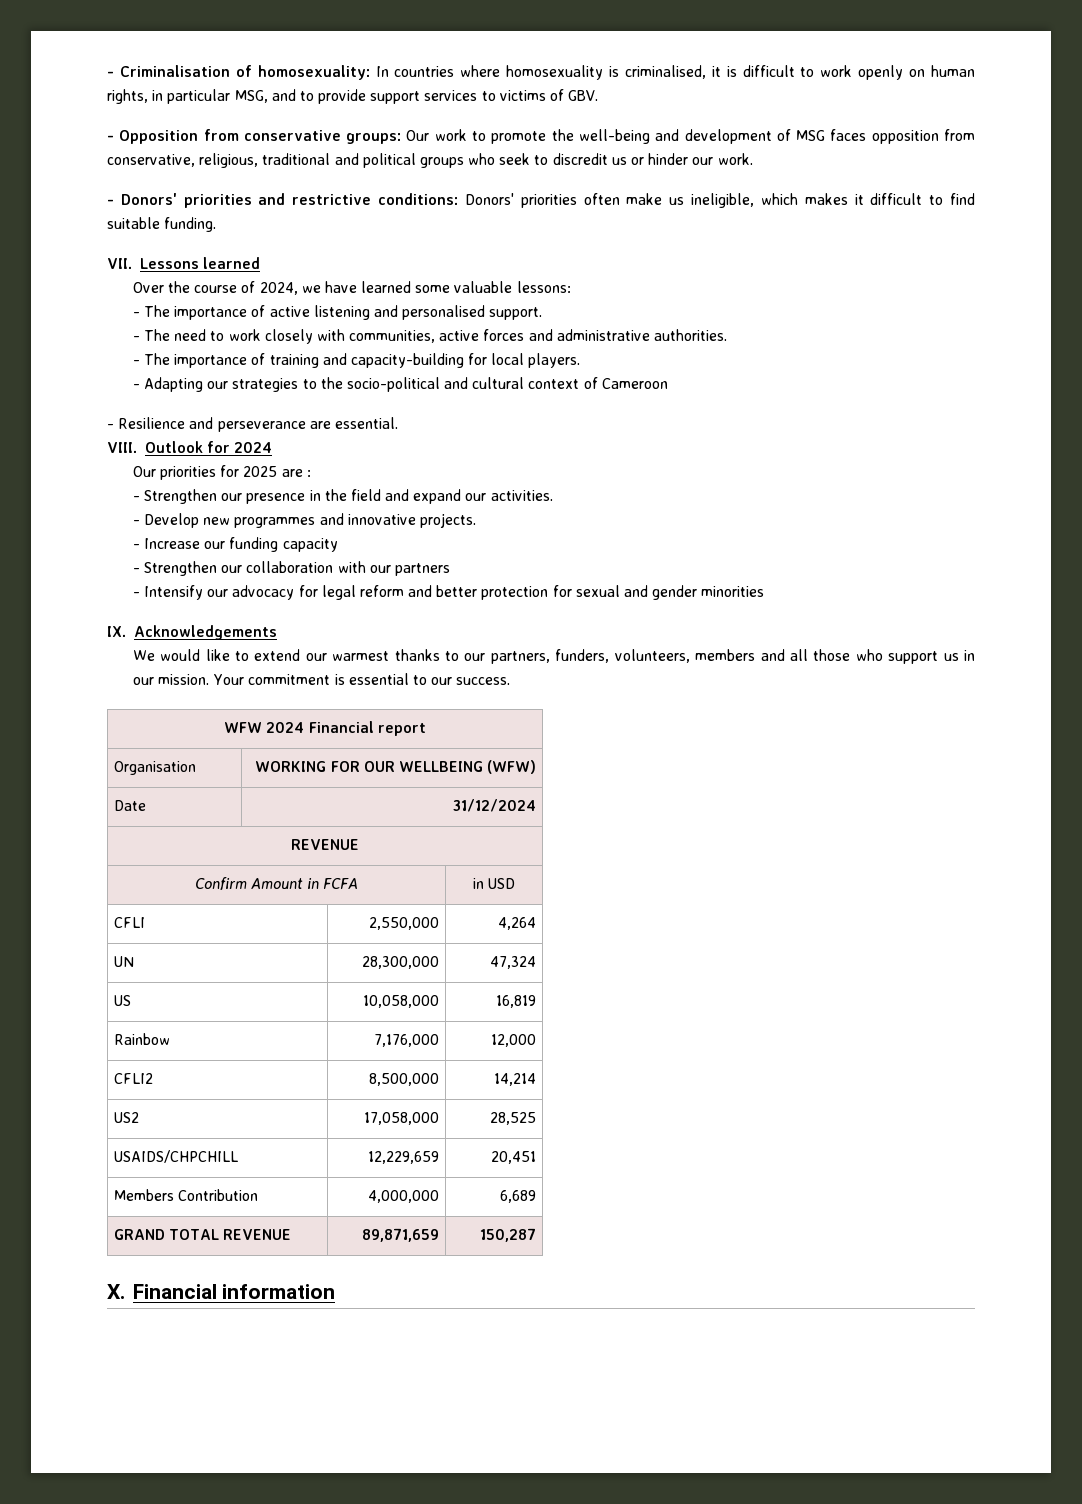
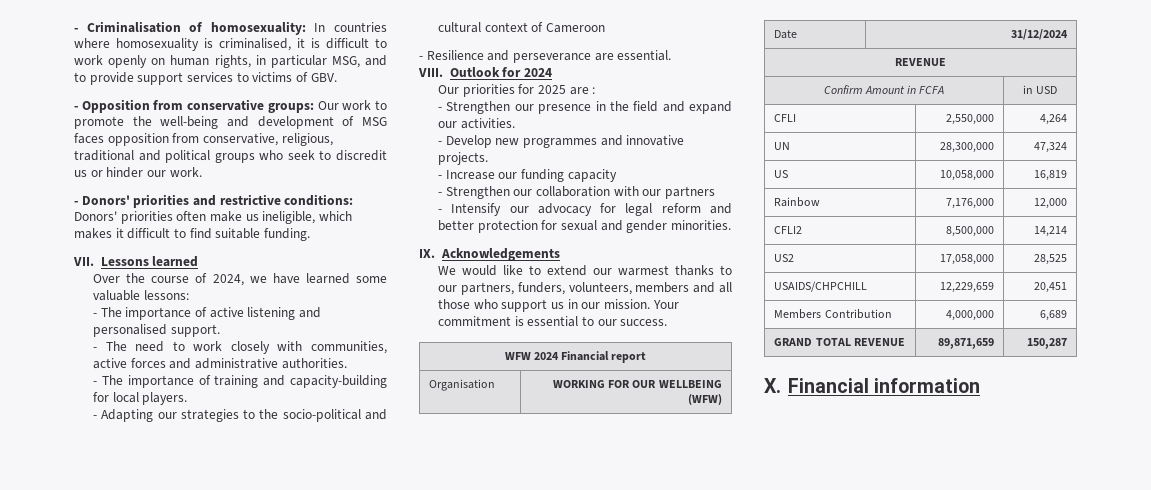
- - Intensify our advocacy for legal reform and better protection for sexual and gender minorities
+ - Intensify our advocacy for legal reform and better protection for sexual and gender minorities.

